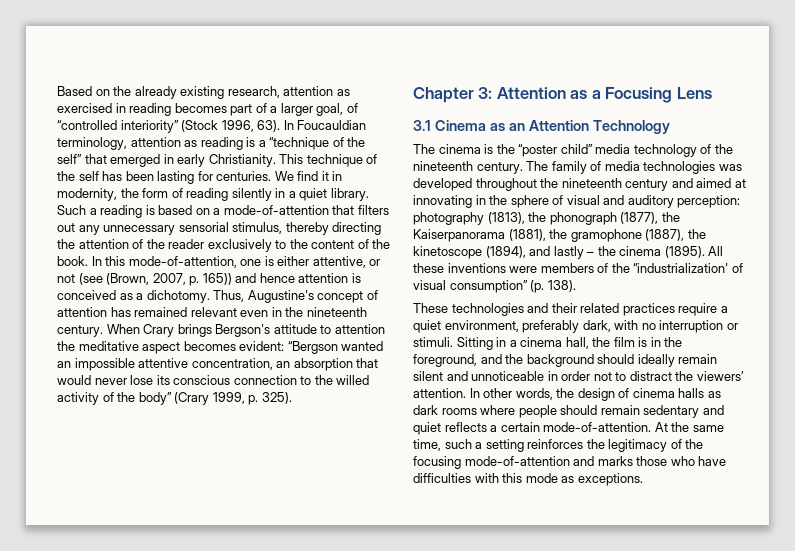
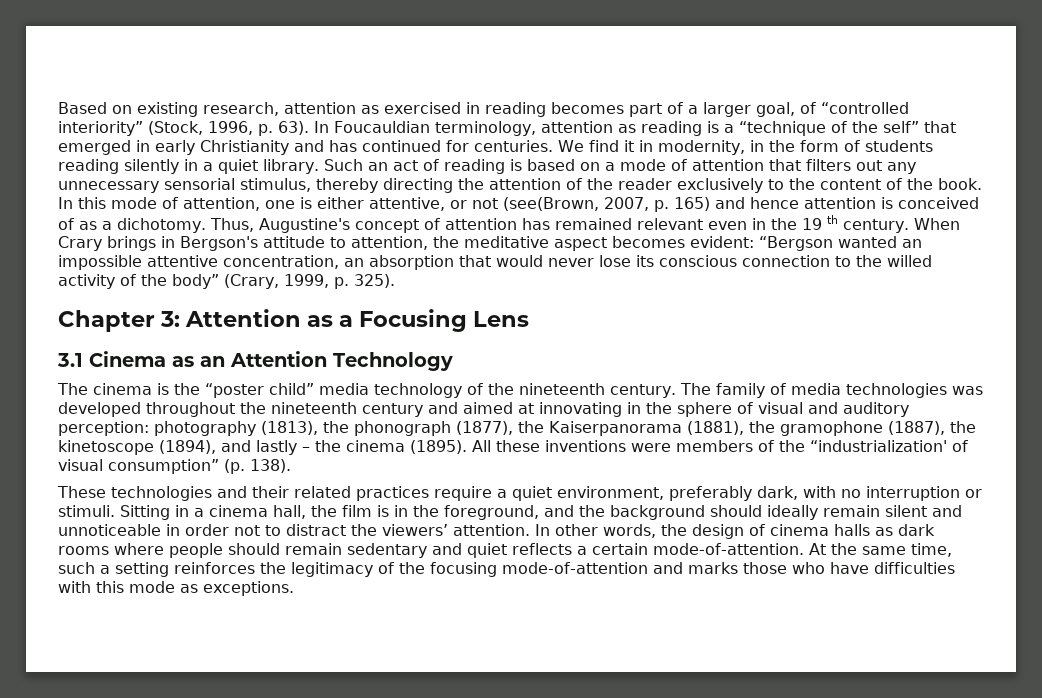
- Based on the already existing research, attention as exercised in reading becomes part of a larger goal, of “controlled interiority” (Stock 1996, 63).
+ Based on existing research, attention as exercised in reading becomes part of a larger goal, of “controlled interiority” (Stock, 1996, p. 63).
- In Foucauldian terminology, attention as reading is a “technique of the self” that emerged in early Christianity. This technique of the self has been lasting for centuries.
+ In Foucauldian terminology, attention as reading is a “technique of the self” that emerged in early Christianity and has continued for centuries.
- We find it in modernity, the form of reading silently in a quiet library.
+ We find it in modernity, in the form of students reading silently in a quiet library.
- Such a reading is based on a mode-of-attention that filters out any unnecessary sensorial stimulus, thereby directing the attention of the reader exclusively to the content of the book.
+ Such an act of reading is based on a mode of attention that filters out any unnecessary sensorial stimulus, thereby directing the attention of the reader exclusively to the content of the book.
- In this mode-of-attention, one is either attentive, or not (see (Brown, 2007, p. 165)) and hence attention is conceived as a dichotomy.
+ In this mode of attention, one is either attentive, or not (see(Brown, 2007, p. 165) and hence attention is conceived of as a dichotomy.
- Thus, Augustine's concept of attention has remained relevant even in the nineteenth century.
+ Thus, Augustine's concept of attention has remained relevant even in the 19 th century.
- When Crary brings Bergson's attitude to attention the meditative aspect becomes evident: “Bergson wanted an impossible attentive concentration, an absorption that would never lose its conscious connection to the willed activity of the body” (Crary 1999, p. 325).
+ When Crary brings in Bergson's attitude to attention, the meditative aspect becomes evident: “Bergson wanted an impossible attentive concentration, an absorption that would never lose its conscious connection to the willed activity of the body” (Crary, 1999, p. 325).

